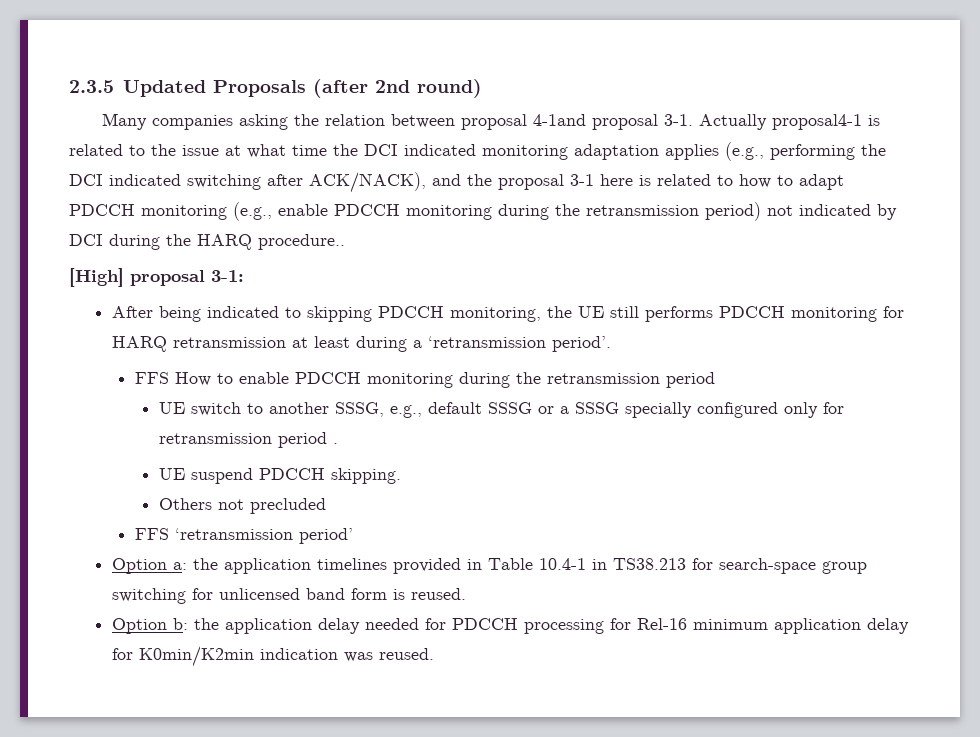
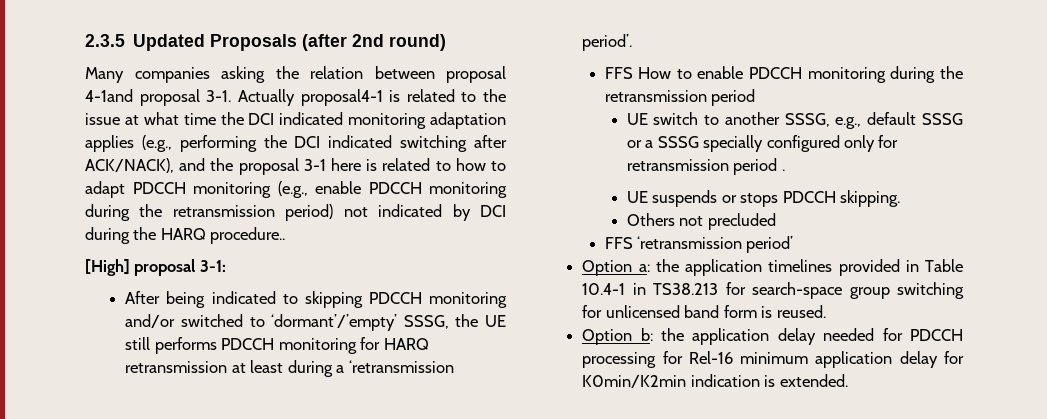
- After being indicated to skipping PDCCH monitoring, the UE still performs PDCCH monitoring for HARQ retransmission at least during a ‘retransmission period’.
+ After being indicated to skipping PDCCH monitoring and/or switched to ‘dormant’/’empty’ SSSG, the UE still performs PDCCH monitoring for HARQ retransmission at least during a ‘retransmission period’.
- UE suspend PDCCH skipping.
+ UE suspends or stops PDCCH skipping.
- Option b: the application delay needed for PDCCH processing for Rel-16 minimum application delay for K0min/K2min indication was reused.
+ Option b: the application delay needed for PDCCH processing for Rel-16 minimum application delay for K0min/K2min indication is extended.

